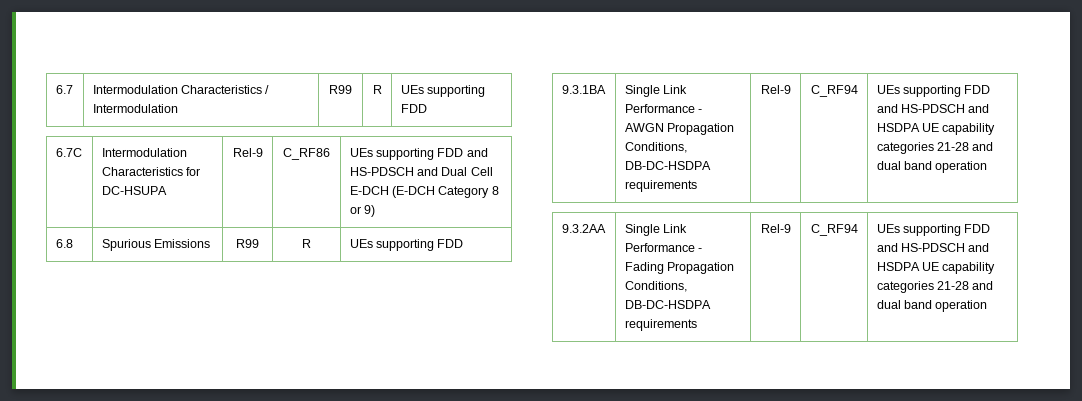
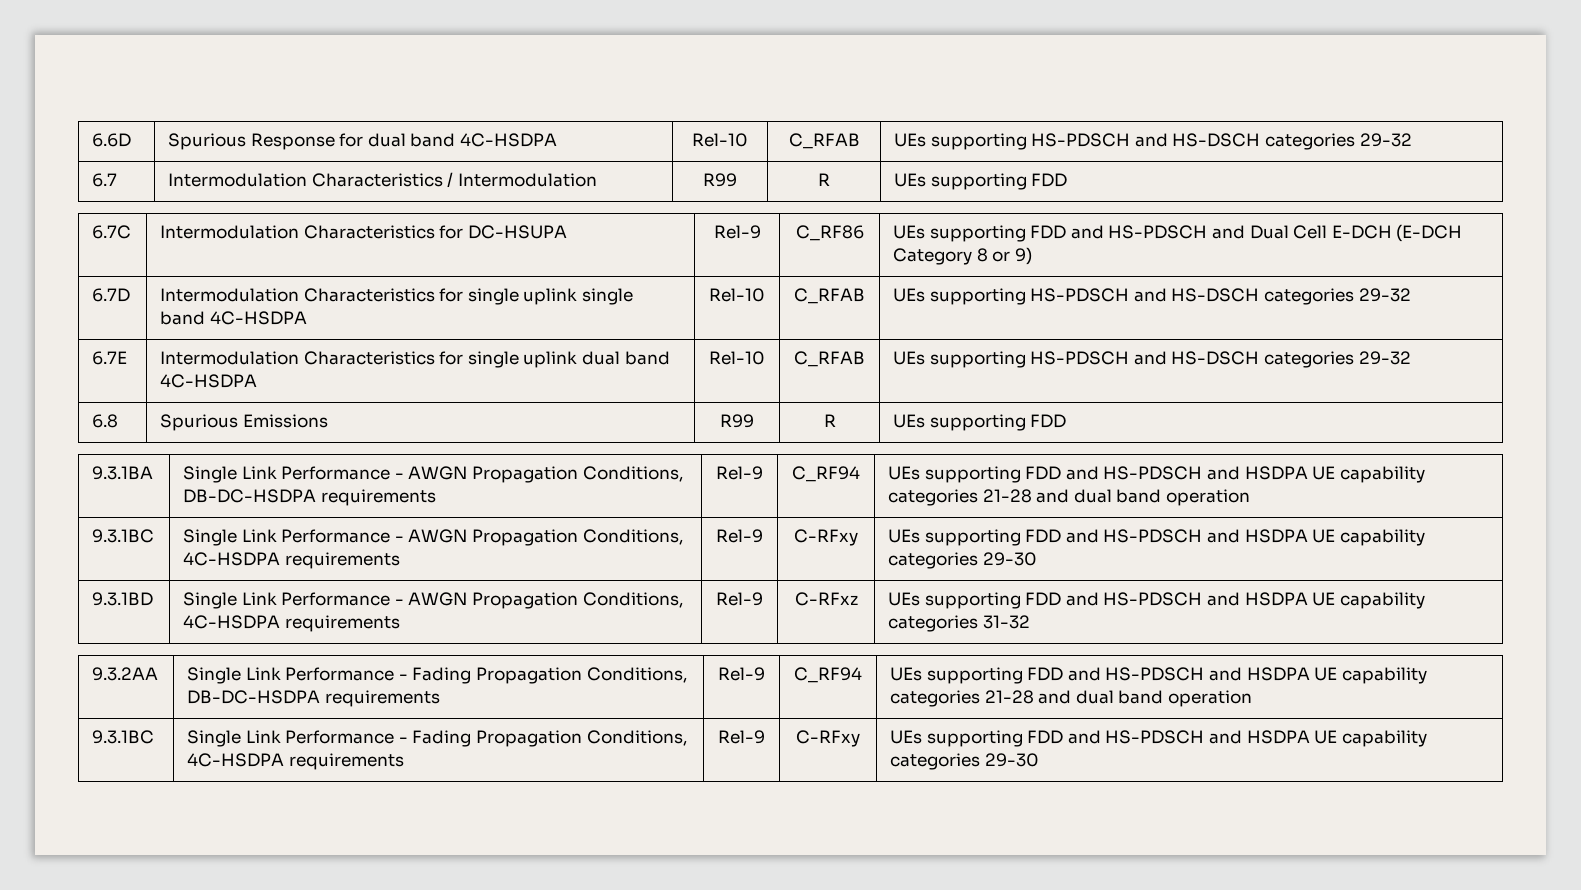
+ 6.6D | Spurious Response for dual band 4C-HSDPA | Rel-10 | C_RFAB | UEs supporting HS-PDSCH and HS-DSCH categories 29-32
+ 6.7D | Intermodulation Characteristics for single uplink single band 4C-HSDPA | Rel-10 | C_RFAB | UEs supporting HS-PDSCH and HS-DSCH categories 29-32
+ 6.7E | Intermodulation Characteristics for single uplink dual band 4C-HSDPA | Rel-10 | C_RFAB | UEs supporting HS-PDSCH and HS-DSCH categories 29-32
+ 9.3.1BC | Single Link Performance - AWGN Propagation Conditions, 4C-HSDPA requirements | Rel-9 | C-RFxy | UEs supporting FDD and HS-PDSCH and HSDPA UE capability categories 29-30
+ 9.3.1BD | Single Link Performance - AWGN Propagation Conditions, 4C-HSDPA requirements | Rel-9 | C-RFxz | UEs supporting FDD and HS-PDSCH and HSDPA UE capability categories 31-32
+ 9.3.1BC | Single Link Performance - Fading Propagation Conditions, 4C-HSDPA requirements | Rel-9 | C-RFxy | UEs supporting FDD and HS-PDSCH and HSDPA UE capability categories 29-30

